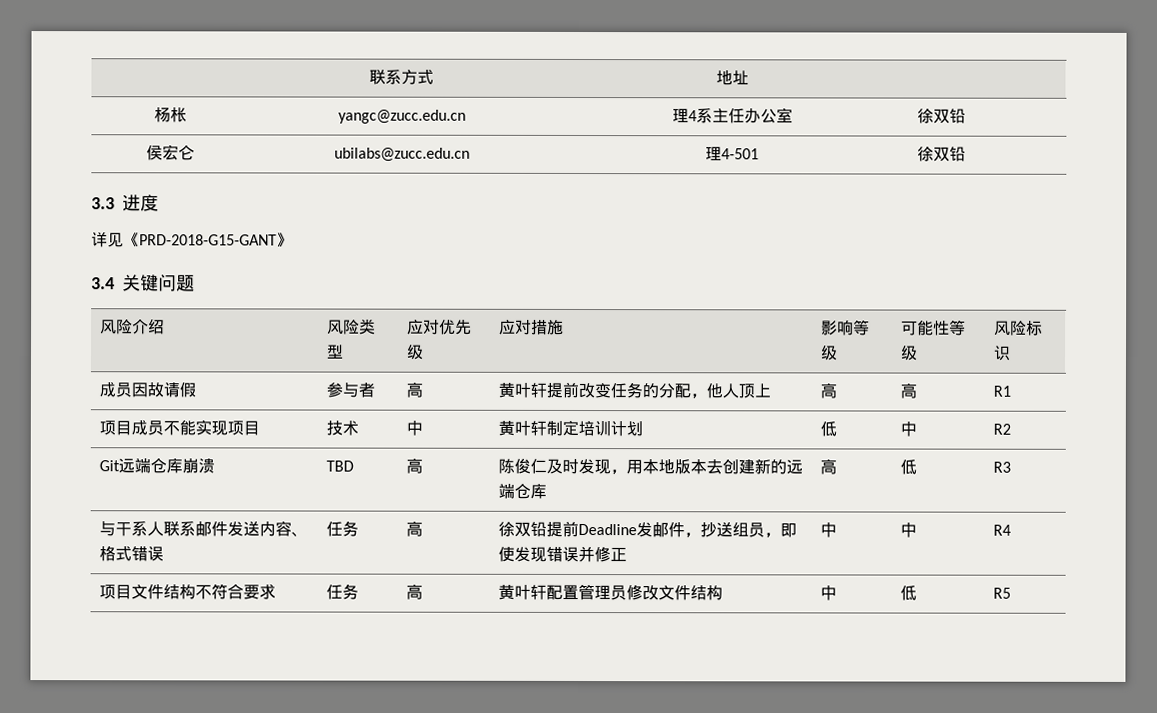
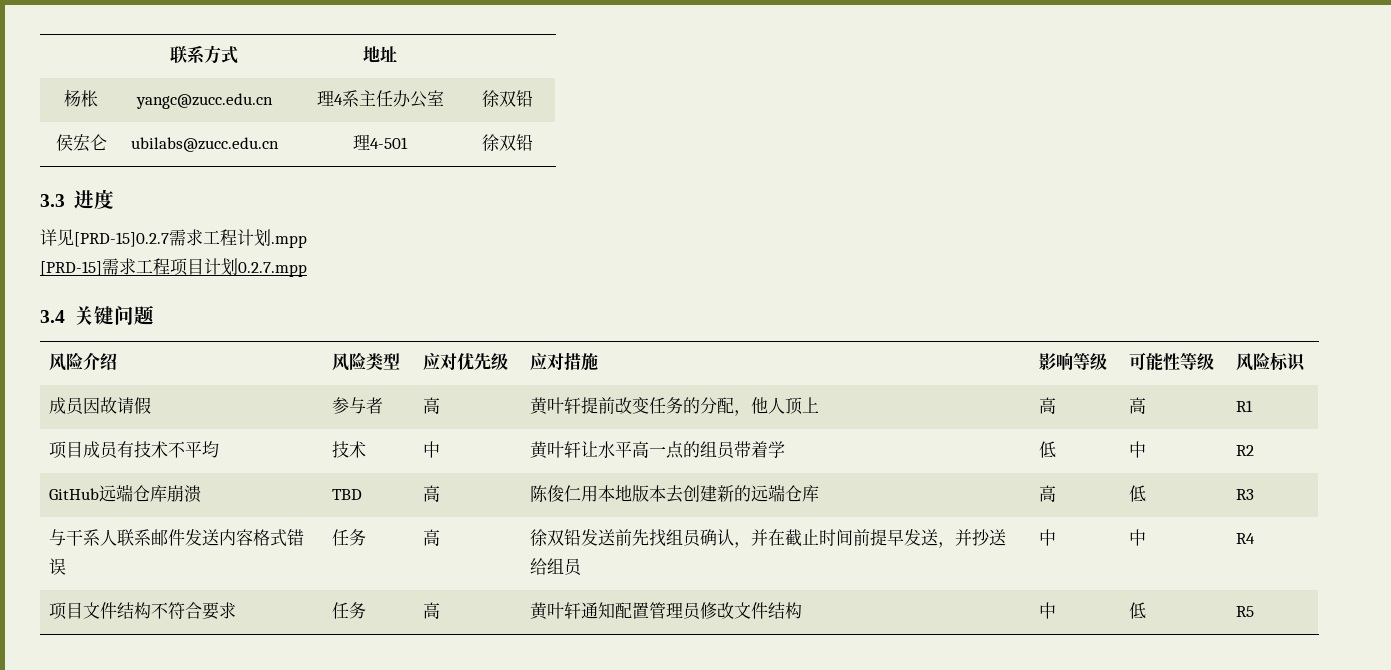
- 详见《PRD-2018-G15-GANT》
+ 详见[PRD-15]0.2.7需求工程计划.mpp
+ [PRD-15]需求工程项目计划0.2.7.mpp
- 项目成员不能实现项目 | 技术 | 中 | 黄叶轩制定培训计划 | 低 | 中 | R2
+ 项目成员有技术不平均 | 技术 | 中 | 黄叶轩让水平高一点的组员带着学 | 低 | 中 | R2
- Git远端仓库崩溃 | TBD | 高 | 陈俊仁及时发现，用本地版本去创建新的远端仓库 | 高 | 低 | R3
+ GitHub远端仓库崩溃 | TBD | 高 | 陈俊仁用本地版本去创建新的远端仓库 | 高 | 低 | R3
- 与干系人联系邮件发送内容、格式错误 | 任务 | 高 | 徐双铅提前Deadline发邮件，抄送组员，即使发现错误并修正 | 中 | 中 | R4
+ 与干系人联系邮件发送内容格式错误 | 任务 | 高 | 徐双铅发送前先找组员确认，并在截止时间前提早发送，并抄送给组员 | 中 | 中 | R4
- 项目文件结构不符合要求 | 任务 | 高 | 黄叶轩配置管理员修改文件结构 | 中 | 低 | R5
+ 项目文件结构不符合要求 | 任务 | 高 | 黄叶轩通知配置管理员修改文件结构 | 中 | 低 | R5

